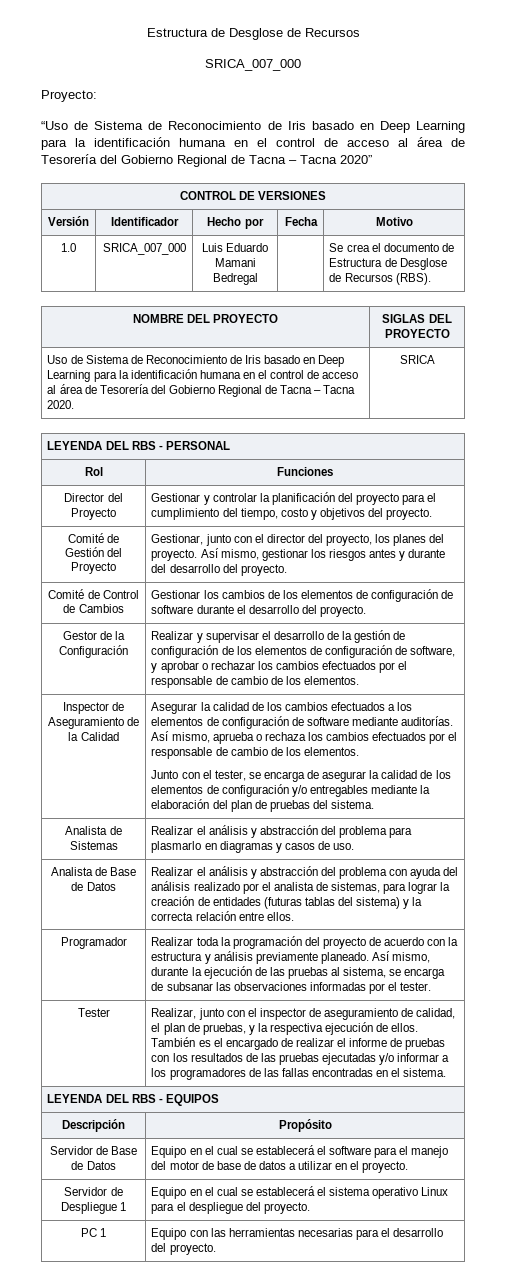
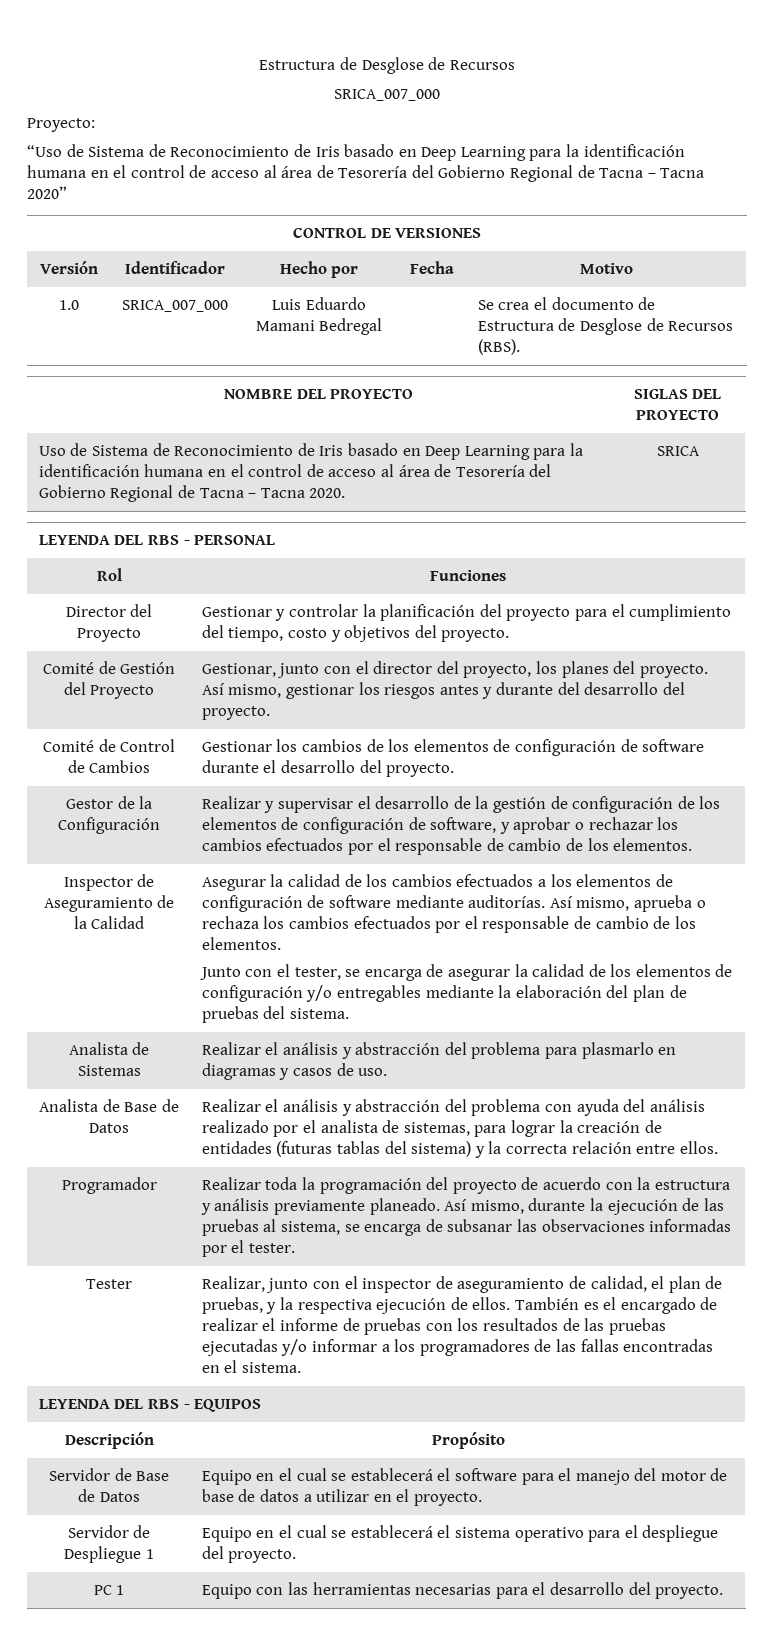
- Servidor de Despliegue 1 | Equipo en el cual se establecerá el sistema operativo Linux para el despliegue del proyecto.
+ Servidor de Despliegue 1 | Equipo en el cual se establecerá el sistema operativo para el despliegue del proyecto.

